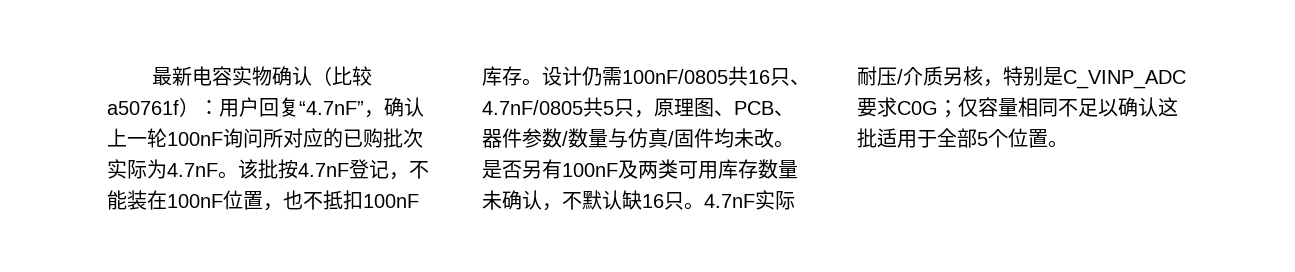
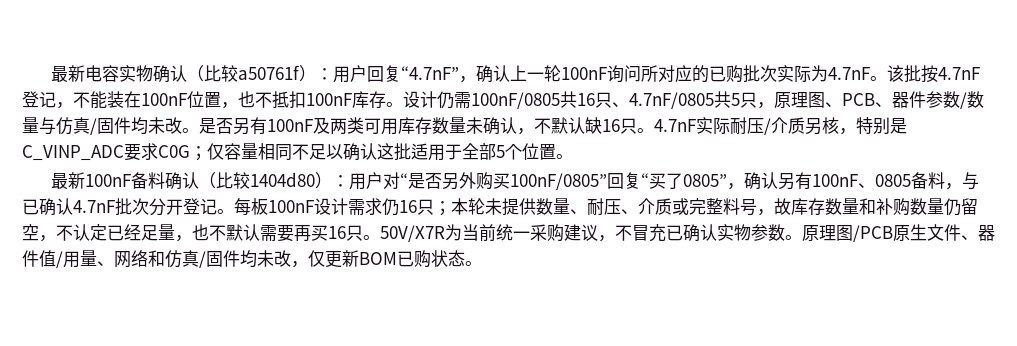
+ 最新100nF备料确认（比较1404d80）：用户对“是否另外购买100nF/0805”回复“买了0805”，确认另有100nF、0805备料，与已确认4.7nF批次分开登记。每板100nF设计需求仍16只；本轮未提供数量、耐压、介质或完整料号，故库存数量和补购数量仍留空，不认定已经足量，也不默认需要再买16只。50V/X7R为当前统一采购建议，不冒充已确认实物参数。原理图/PCB原生文件、器件值/用量、网络和仿真/固件均未改，仅更新BOM已购状态。

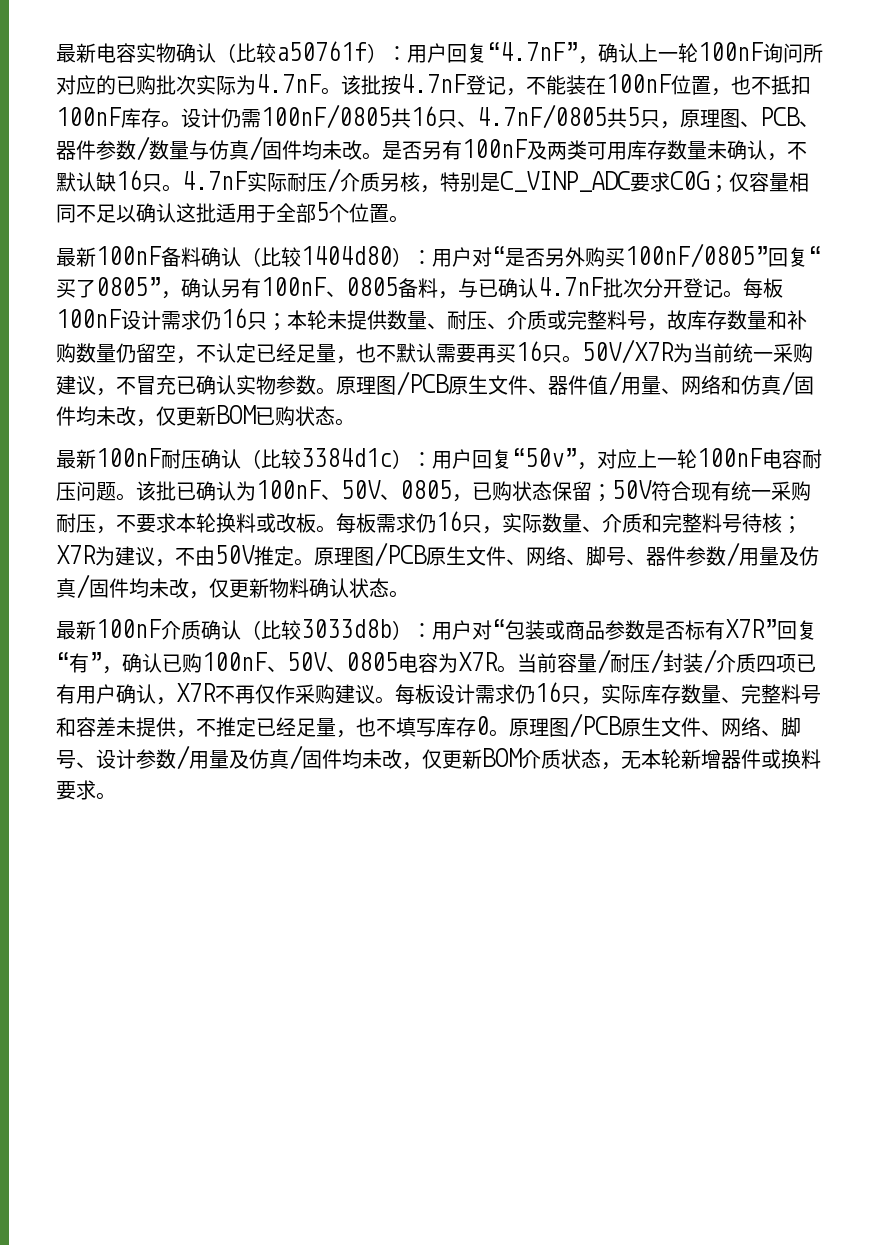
+ 最新100nF耐压确认（比较3384d1c）：用户回复“50v”，对应上一轮100nF电容耐压问题。该批已确认为100nF、50V、0805，已购状态保留；50V符合现有统一采购耐压，不要求本轮换料或改板。每板需求仍16只，实际数量、介质和完整料号待核；X7R为建议，不由50V推定。原理图/PCB原生文件、网络、脚号、器件参数/用量及仿真/固件均未改，仅更新物料确认状态。
+ 最新100nF介质确认（比较3033d8b）：用户对“包装或商品参数是否标有X7R”回复“有”，确认已购100nF、50V、0805电容为X7R。当前容量/耐压/封装/介质四项已有用户确认，X7R不再仅作采购建议。每板设计需求仍16只，实际库存数量、完整料号和容差未提供，不推定已经足量，也不填写库存0。原理图/PCB原生文件、网络、脚号、设计参数/用量及仿真/固件均未改，仅更新BOM介质状态，无本轮新增器件或换料要求。

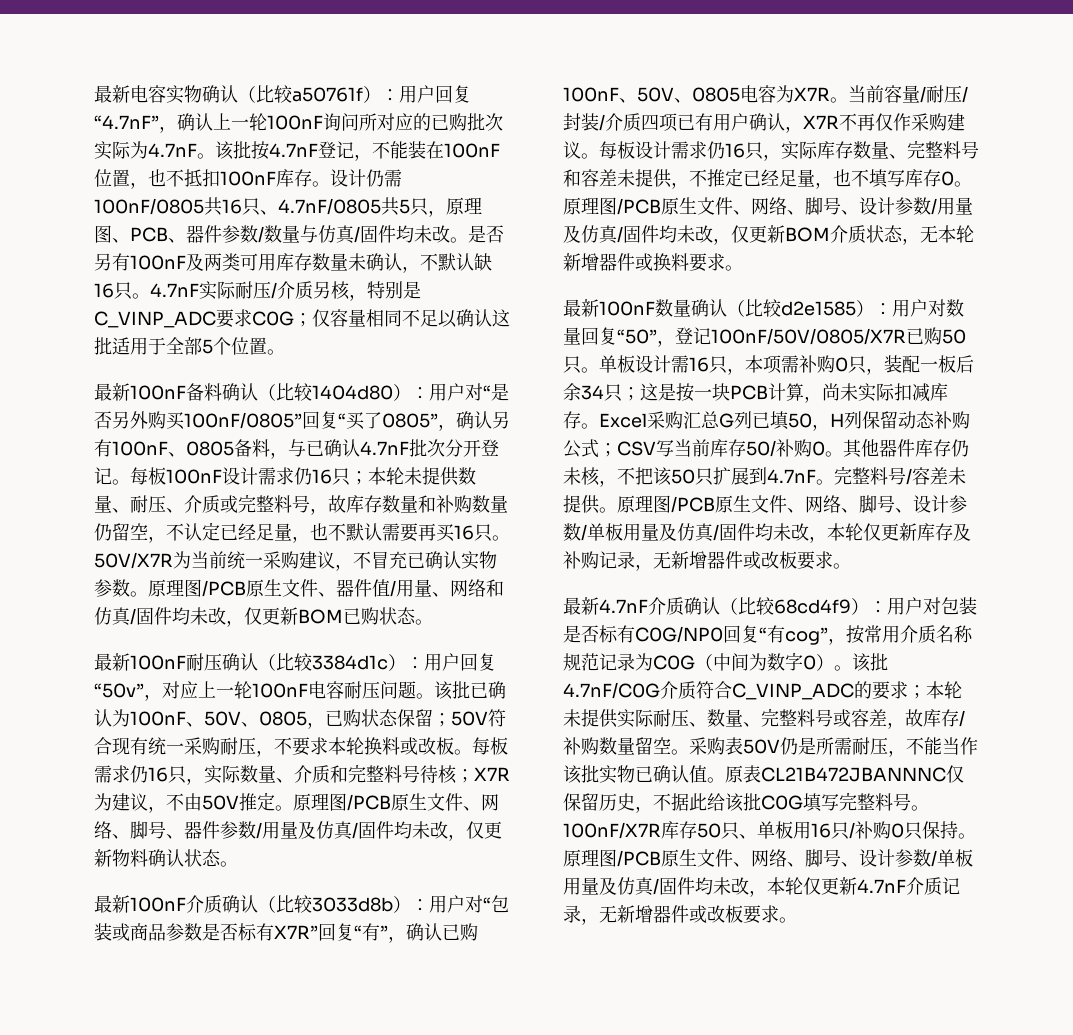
+ 最新100nF数量确认（比较d2e1585）：用户对数量回复“50”，登记100nF/50V/0805/X7R已购50只。单板设计需16只，本项需补购0只，装配一板后余34只；这是按一块PCB计算，尚未实际扣减库存。Excel采购汇总G列已填50，H列保留动态补购公式；CSV写当前库存50/补购0。其他器件库存仍未核，不把该50只扩展到4.7nF。完整料号/容差未提供。原理图/PCB原生文件、网络、脚号、设计参数/单板用量及仿真/固件均未改，本轮仅更新库存及补购记录，无新增器件或改板要求。
+ 最新4.7nF介质确认（比较68cd4f9）：用户对包装是否标有C0G/NP0回复“有cog”，按常用介质名称规范记录为C0G（中间为数字0）。该批4.7nF/C0G介质符合C_VINP_ADC的要求；本轮未提供实际耐压、数量、完整料号或容差，故库存/补购数量留空。采购表50V仍是所需耐压，不能当作该批实物已确认值。原表CL21B472JBANNNC仅保留历史，不据此给该批C0G填写完整料号。100nF/X7R库存50只、单板用16只/补购0只保持。原理图/PCB原生文件、网络、脚号、设计参数/单板用量及仿真/固件均未改，本轮仅更新4.7nF介质记录，无新增器件或改板要求。

